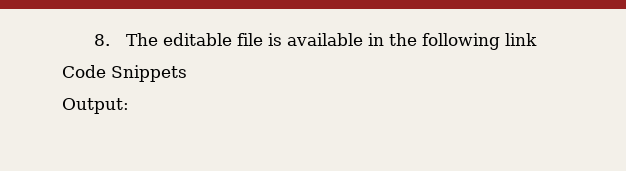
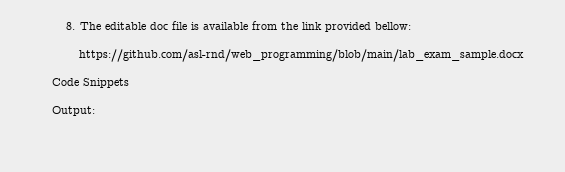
- 8. The editable file is available in the following link
+ 8. The editable doc file is available from the link provided bellow:
+ https://github.com/asl-rnd/web_programming/blob/main/lab_exam_sample.docx

